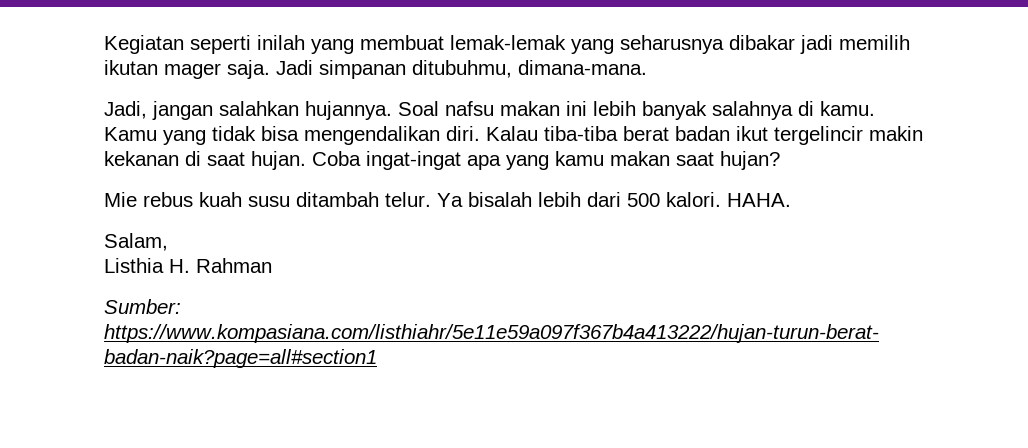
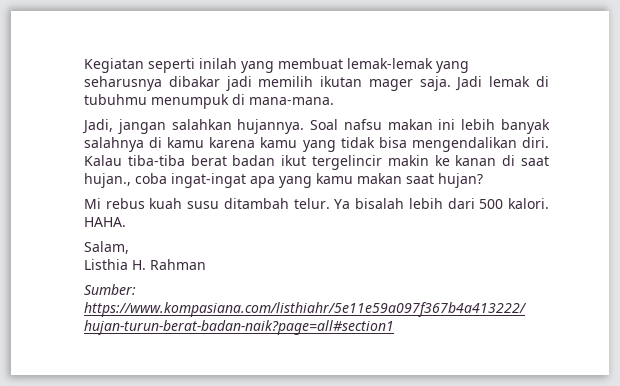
- Jadi simpanan ditubuhmu, dimana-mana.
+ Jadi lemak di tubuhmu menumpuk di mana-mana.
- Soal nafsu makan ini lebih banyak salahnya di kamu. Kamu yang tidak bisa mengendalikan diri.
+ Soal nafsu makan ini lebih banyak salahnya di kamu karena kamu yang tidak bisa mengendalikan diri.
- Kalau tiba-tiba berat badan ikut tergelincir makin kekanan di saat hujan. Coba ingat-ingat apa yang kamu makan saat hujan?
+ Kalau tiba-tiba berat badan ikut tergelincir makin ke kanan di saat hujan., coba ingat-ingat apa yang kamu makan saat hujan?
- Mie rebus kuah susu ditambah telur.
+ Mi rebus kuah susu ditambah telur.

